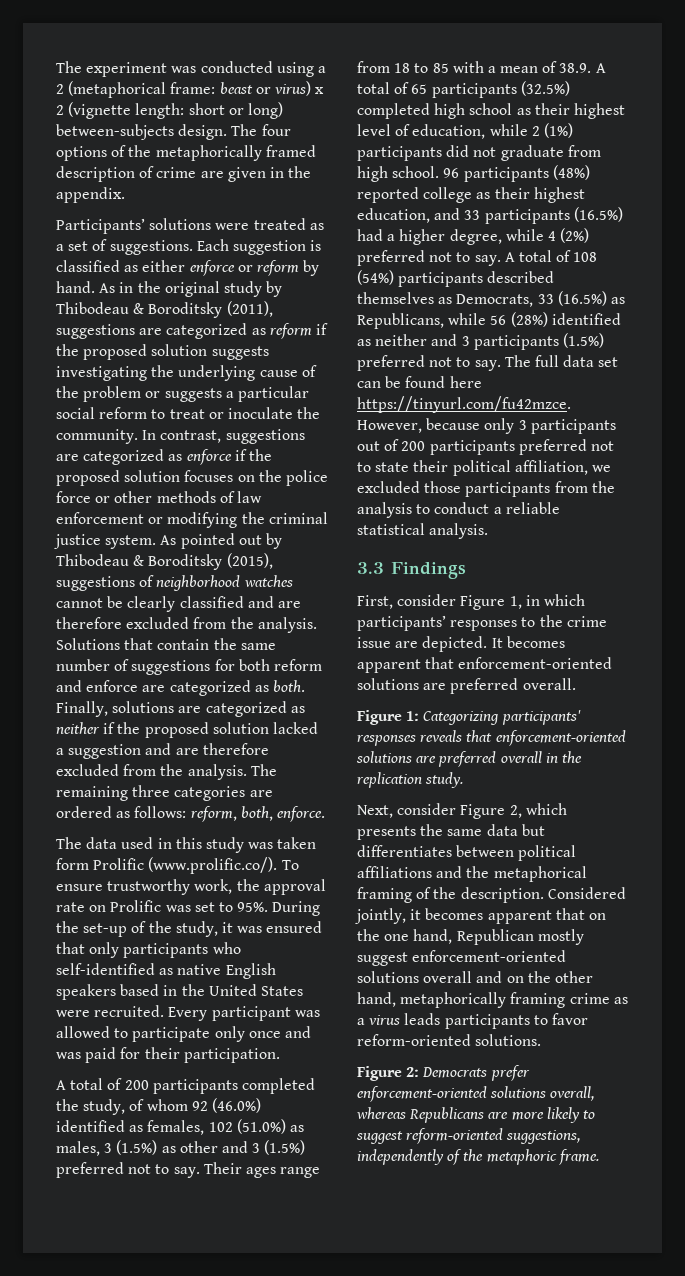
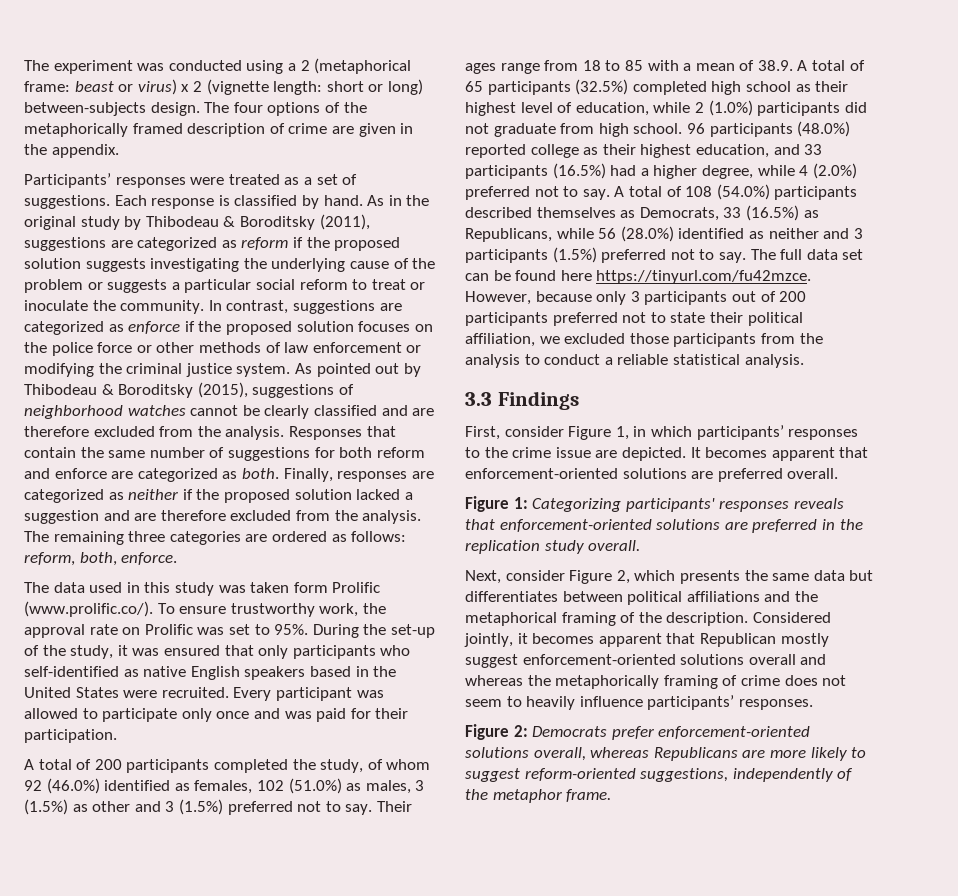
- Participants’ solutions were treated as a set of suggestions.
+ Participants’ responses were treated as a set of suggestions.
- Each suggestion is classified as either enforce or reform by hand.
+ Each response is classified by hand.
- Solutions that contain the same number of suggestions for both reform and enforce are categorized as both.
+ Responses that contain the same number of suggestions for both reform and enforce are categorized as both.
- Finally, solutions are categorized as neither if the proposed solution lacked a suggestion and are therefore excluded from the analysis.
+ Finally, responses are categorized as neither if the proposed solution lacked a suggestion and are therefore excluded from the analysis.
- Their ages range from 18 to 85 with a mean of 38.9. A total of 65 participants (32.5%) completed high school as their highest level of education, while 2 (1%) participants did not graduate from high school.
+ Their ages range from 18 to 85 with a mean of 38.9. A total of 65 participants (32.5%) completed high school as their highest level of education, while 2 (1.0%) participants did not graduate from high school.
- 96 participants (48%) reported college as their highest education, and 33 participants (16.5%) had a higher degree, while 4 (2%) preferred not to say.
+ 96 participants (48.0%) reported college as their highest education, and 33 participants (16.5%) had a higher degree, while 4 (2.0%) preferred not to say.
- A total of 108 (54%) participants described themselves as Democrats, 33 (16.5%) as Republicans, while 56 (28%) identified as neither and 3 participants (1.5%) preferred not to say.
+ A total of 108 (54.0%) participants described themselves as Democrats, 33 (16.5%) as Republicans, while 56 (28.0%) identified as neither and 3 participants (1.5%) preferred not to say.
- Figure 1: Categorizing participants' responses reveals that enforcement-oriented solutions are preferred overall in the replication study.
+ Figure 1: Categorizing participants' responses reveals that enforcement-oriented solutions are preferred in the replication study overall.
- Considered jointly, it becomes apparent that on the one hand, Republican mostly suggest enforcement-oriented solutions overall and on the other hand, metaphorically framing crime as a virus leads participants to favor reform-oriented solutions.
+ Considered jointly, it becomes apparent that Republican mostly suggest enforcement-oriented solutions overall and whereas the metaphorically framing of crime does not seem to heavily influence participants’ responses.
- Figure 2: Democrats prefer enforcement-oriented solutions overall, whereas Republicans are more likely to suggest reform-oriented suggestions, independently of the metaphoric frame.
+ Figure 2: Democrats prefer enforcement-oriented solutions overall, whereas Republicans are more likely to suggest reform-oriented suggestions, independently of the metaphor frame.

